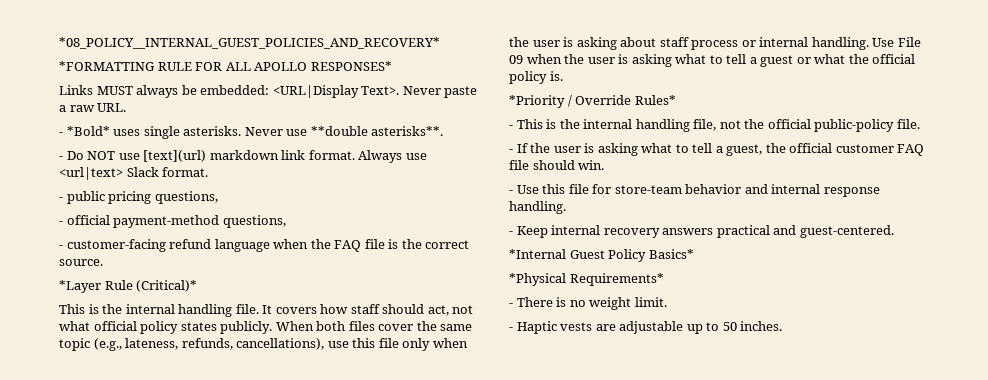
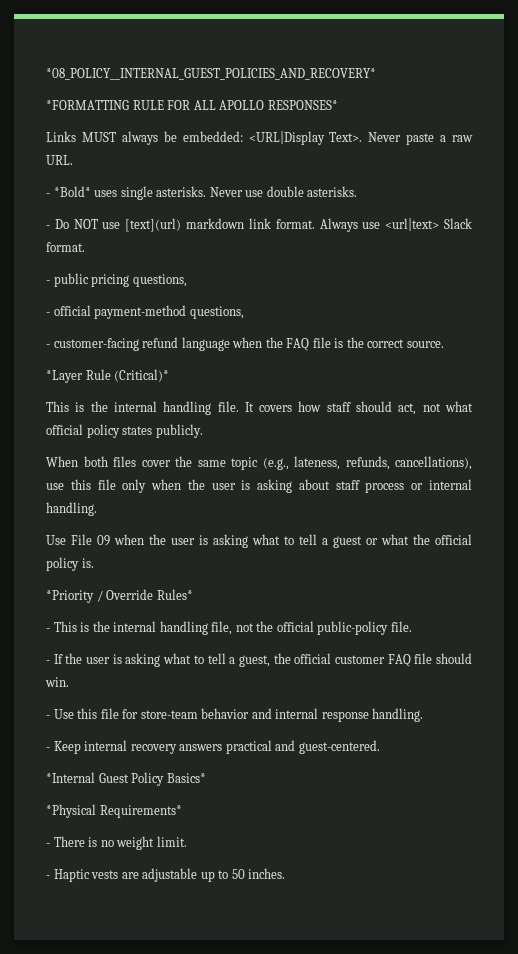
- Never use **double asterisks**.
+ Never use double asterisks.
- It covers how staff should act, not what official policy states publicly. When both files cover the same topic (e.g., lateness, refunds, cancellations), use this file only when the user is asking about staff process or internal handling. Use File 09 when the user is asking what to tell a guest or what the official policy is.
+ It covers how staff should act, not what official policy states publicly.
+ When both files cover the same topic (e.g., lateness, refunds, cancellations), use this file only when the user is asking about staff process or internal handling.
+ Use File 09 when the user is asking what to tell a guest or what the official policy is.

